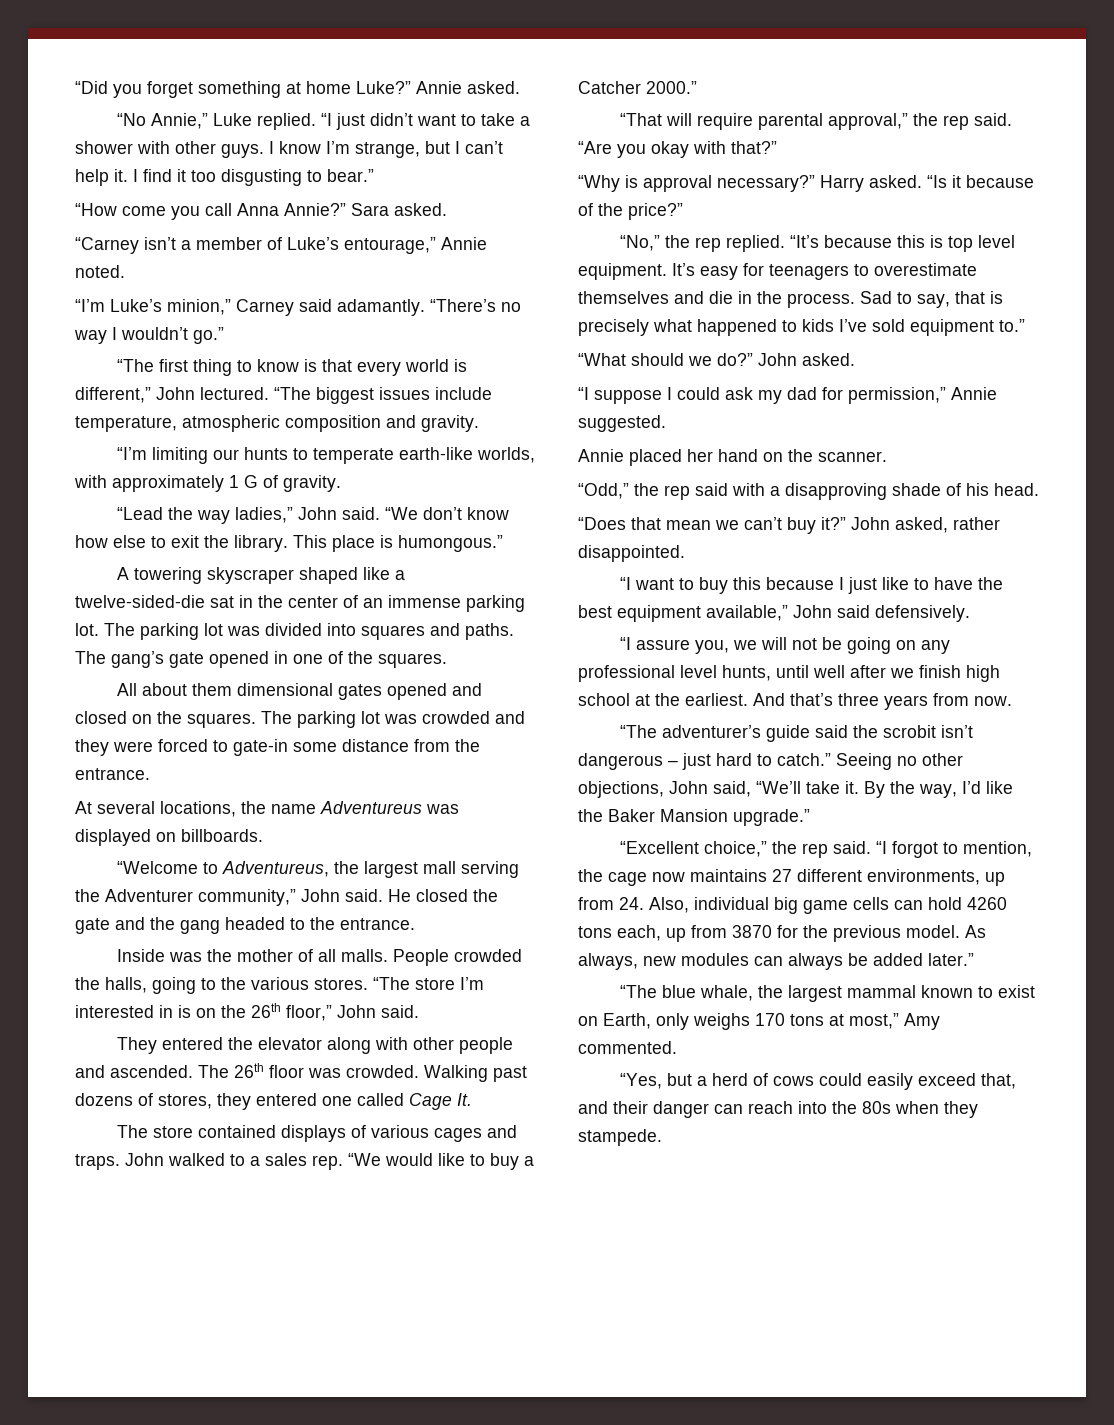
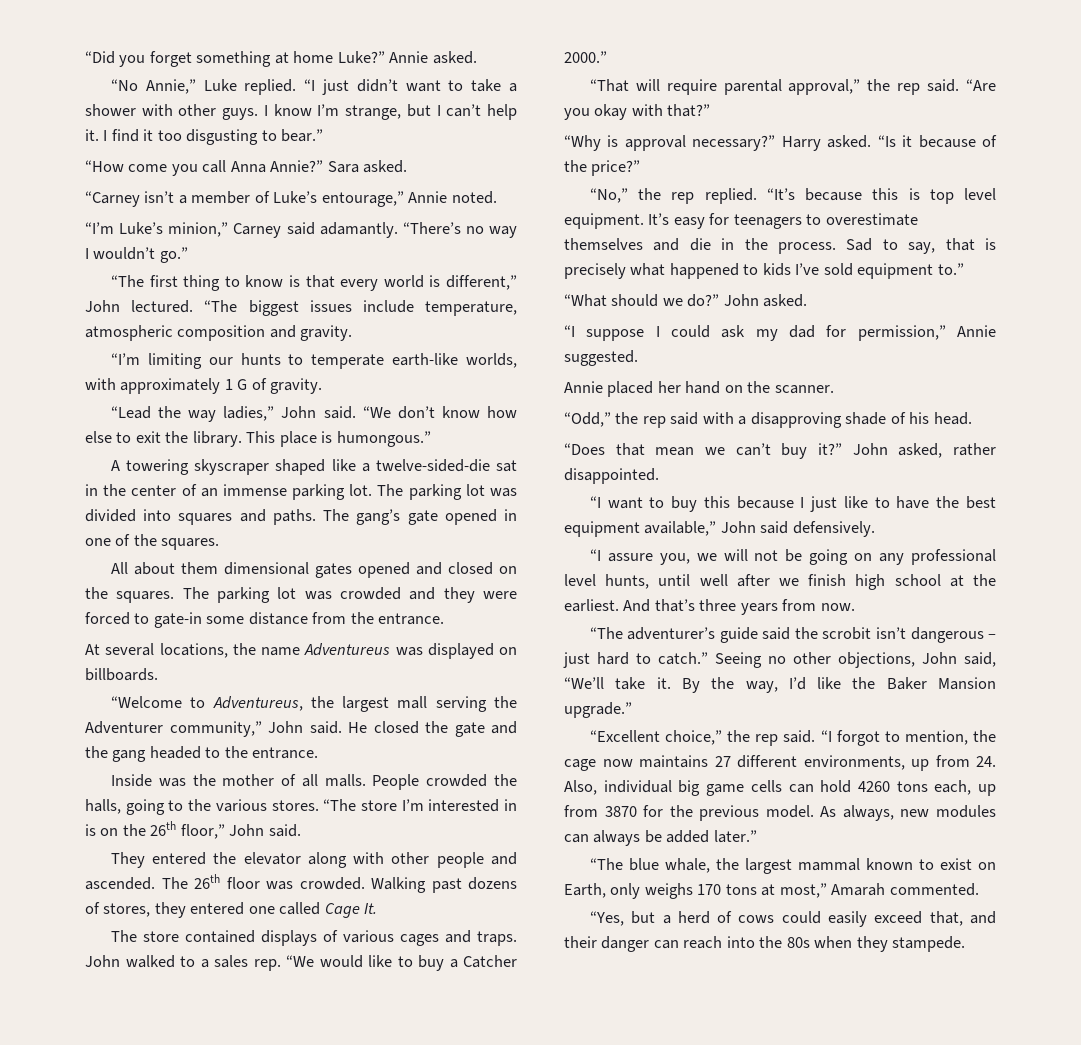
- “The blue whale, the largest mammal known to exist on Earth, only weighs 170 tons at most,” Amy commented.
+ “The blue whale, the largest mammal known to exist on Earth, only weighs 170 tons at most,” Amarah commented.

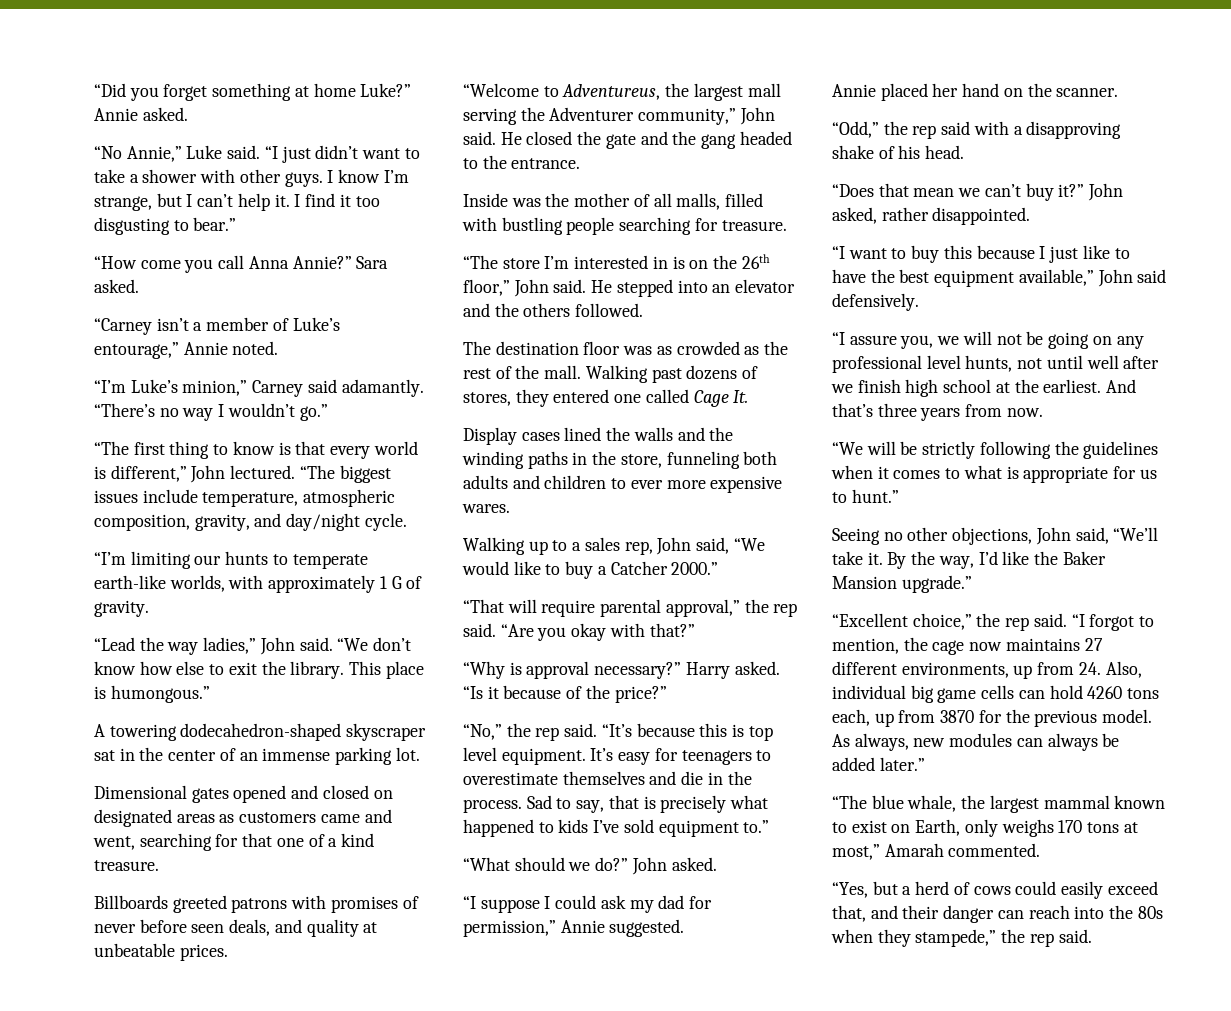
- “No Annie,” Luke replied.
+ “No Annie,” Luke said.
- “The biggest issues include temperature, atmospheric composition and gravity.
+ “The biggest issues include temperature, atmospheric composition, gravity, and day/night cycle.
- A towering skyscraper shaped like a twelve-sided-die sat in the center of an immense parking lot. The parking lot was divided into squares and paths. The gang’s gate opened in one of the squares.
- All about them dimensional gates opened and closed on the squares. The parking lot was crowded and they were forced to gate-in some distance from the entrance.
- At several locations, the name Adventureus was displayed on billboards.
+ A towering dodecahedron-shaped skyscraper sat in the center of an immense parking lot.
+ Dimensional gates opened and closed on designated areas as customers came and went, searching for that one of a kind treasure.
+ Billboards greeted patrons with promises of never before seen deals, and quality at unbeatable prices.
- Inside was the mother of all malls. People crowded the halls, going to the various stores. “The store I’m interested in is on the 26th floor,” John said.
- They entered the elevator along with other people and ascended. The 26th floor was crowded.
+ Inside was the mother of all malls, filled with bustling people searching for treasure.
+ “The store I’m interested in is on the 26th floor,” John said. He stepped into an elevator and the others followed.
+ The destination floor was as crowded as the rest of the mall.
- The store contained displays of various cages and traps. John walked to a sales rep. “We would like to buy a Catcher 2000.”
+ Display cases lined the walls and the winding paths in the store, funneling both adults and children to ever more expensive wares.
+ Walking up to a sales rep, John said, “We would like to buy a Catcher 2000.”
- “No,” the rep replied.
+ “No,” the rep said.
- “Odd,” the rep said with a disapproving shade of his head.
+ “Odd,” the rep said with a disapproving shake of his head.
- “I assure you, we will not be going on any professional level hunts, until well after we finish high school at the earliest.
+ “I assure you, we will not be going on any professional level hunts, not until well after we finish high school at the earliest.
- “The adventurer’s guide said the scrobit isn’t dangerous – just hard to catch.” Seeing no other objections, John said, “We’ll take it.
+ “We will be strictly following the guidelines when it comes to what is appropriate for us to hunt.”
+ Seeing no other objections, John said, “We’ll take it.
- “Yes, but a herd of cows could easily exceed that, and their danger can reach into the 80s when they stampede.
+ “Yes, but a herd of cows could easily exceed that, and their danger can reach into the 80s when they stampede,” the rep said.

